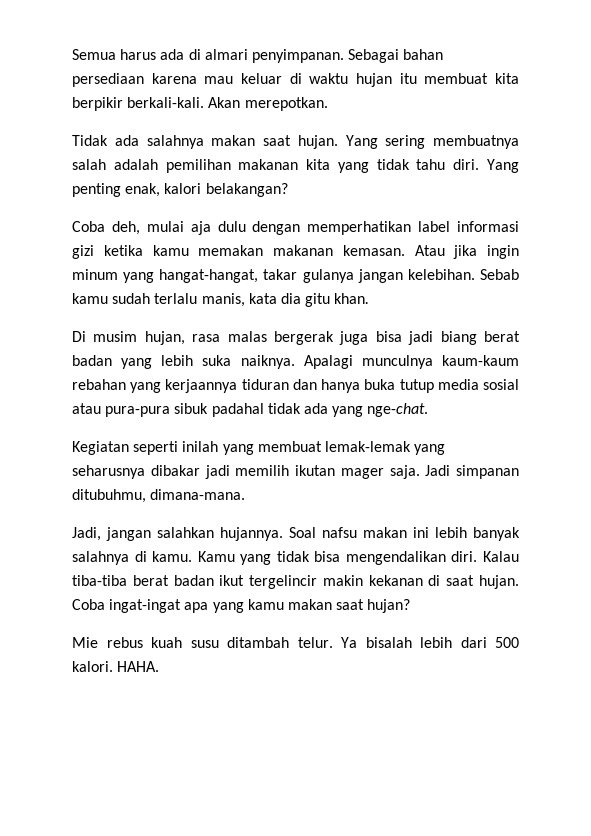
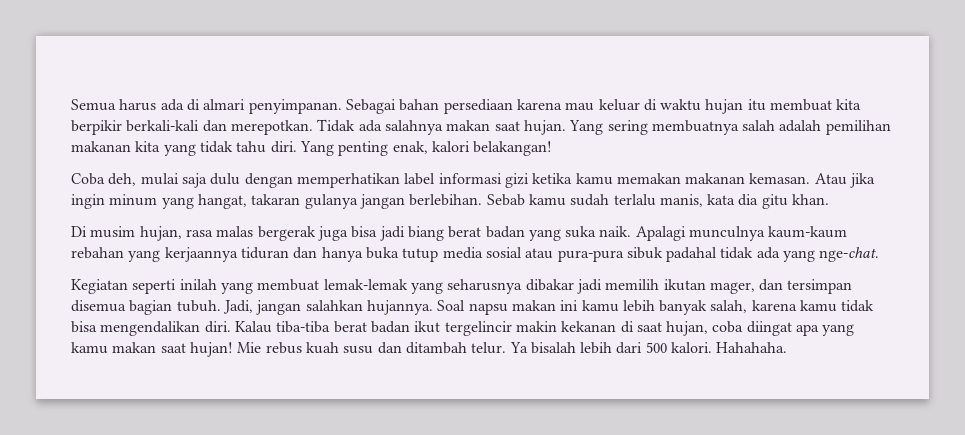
- Sebagai bahan persediaan karena mau keluar di waktu hujan itu membuat kita berpikir berkali-kali. Akan merepotkan.
- Tidak ada salahnya makan saat hujan.
+ Sebagai bahan persediaan karena mau keluar di waktu hujan itu membuat kita berpikir berkali-kali dan merepotkan. Tidak ada salahnya makan saat hujan.
- Yang penting enak, kalori belakangan?
+ Yang penting enak, kalori belakangan!
- Coba deh, mulai aja dulu dengan memperhatikan label informasi gizi ketika kamu memakan makanan kemasan.
+ Coba deh, mulai saja dulu dengan memperhatikan label informasi gizi ketika kamu memakan makanan kemasan.
- Atau jika ingin minum yang hangat-hangat, takar gulanya jangan kelebihan.
+ Atau jika ingin minum yang hangat, takaran gulanya jangan berlebihan.
- Di musim hujan, rasa malas bergerak juga bisa jadi biang berat badan yang lebih suka naiknya.
+ Di musim hujan, rasa malas bergerak juga bisa jadi biang berat badan yang suka naik.
- Kegiatan seperti inilah yang membuat lemak-lemak yang seharusnya dibakar jadi memilih ikutan mager saja. Jadi simpanan ditubuhmu, dimana-mana.
- Jadi, jangan salahkan hujannya.
+ Kegiatan seperti inilah yang membuat lemak-lemak yang seharusnya dibakar jadi memilih ikutan mager, dan tersimpan disemua bagian tubuh. Jadi, jangan salahkan hujannya.
- Soal nafsu makan ini lebih banyak salahnya di kamu. Kamu yang tidak bisa mengendalikan diri.
+ Soal napsu makan ini kamu lebih banyak salah, karena kamu tidak bisa mengendalikan diri.
- Kalau tiba-tiba berat badan ikut tergelincir makin kekanan di saat hujan. Coba ingat-ingat apa yang kamu makan saat hujan?
- Mie rebus kuah susu ditambah telur.
+ Kalau tiba-tiba berat badan ikut tergelincir makin kekanan di saat hujan, coba diingat apa yang kamu makan saat hujan! Mie rebus kuah susu dan ditambah telur.
- HAHA.
+ Hahahaha.

